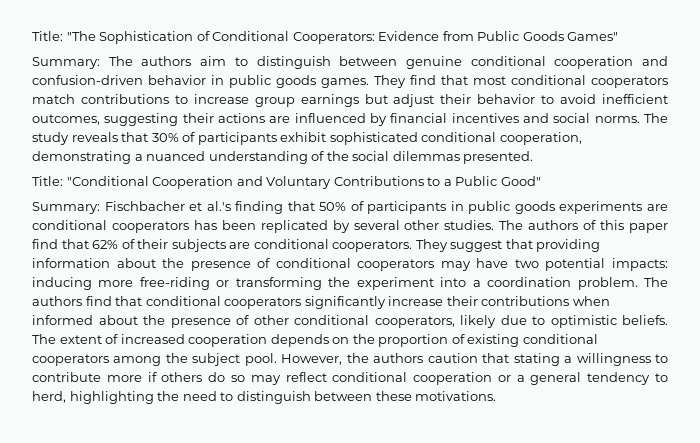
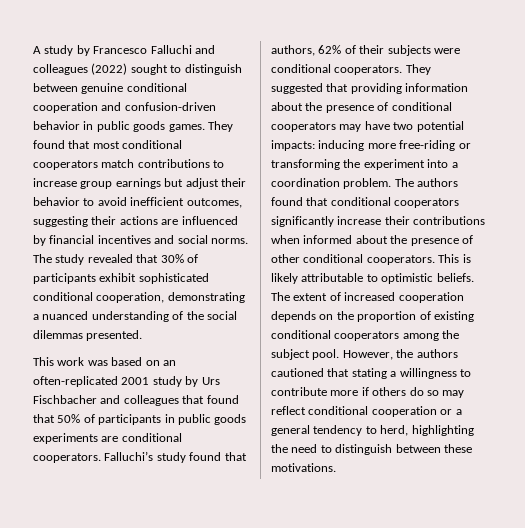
- Title: "The Sophistication of Conditional Cooperators: Evidence from Public Goods Games"
- Summary: The authors aim to distinguish between genuine conditional cooperation and confusion-driven behavior in public goods games.
+ A study by Francesco Falluchi and colleagues (2022) sought to distinguish between genuine conditional cooperation and confusion-driven behavior in public goods games.
- They find that most conditional cooperators match contributions to increase group earnings but adjust their behavior to avoid inefficient outcomes, suggesting their actions are influenced by financial incentives and social norms.
+ They found that most conditional cooperators match contributions to increase group earnings but adjust their behavior to avoid inefficient outcomes, suggesting their actions are influenced by financial incentives and social norms.
- The study reveals that 30% of participants exhibit sophisticated conditional cooperation, demonstrating a nuanced understanding of the social dilemmas presented.
+ The study revealed that 30% of participants exhibit sophisticated conditional cooperation, demonstrating a nuanced understanding of the social dilemmas presented.
- Title: "Conditional Cooperation and Voluntary Contributions to a Public Good"
- Summary: Fischbacher et al.'s finding that 50% of participants in public goods experiments are conditional cooperators has been replicated by several other studies. The authors of this paper find that 62% of their subjects are conditional cooperators.
+ This work was based on an often-replicated 2001 study by Urs Fischbacher and colleagues that found that 50% of participants in public goods experiments are conditional cooperators. Falluchi’s study found that authors, 62% of their subjects were conditional cooperators.
- They suggest that providing information about the presence of conditional cooperators may have two potential impacts: inducing more free-riding or transforming the experiment into a coordination problem.
+ They suggested that providing information about the presence of conditional cooperators may have two potential impacts: inducing more free-riding or transforming the experiment into a coordination problem.
- The authors find that conditional cooperators significantly increase their contributions when informed about the presence of other conditional cooperators, likely due to optimistic beliefs.
+ The authors found that conditional cooperators significantly increase their contributions when informed about the presence of other conditional cooperators. This is likely attributable to optimistic beliefs.
- However, the authors caution that stating a willingness to contribute more if others do so may reflect conditional cooperation or a general tendency to herd, highlighting the need to distinguish between these motivations.
+ However, the authors cautioned that stating a willingness to contribute more if others do so may reflect conditional cooperation or a general tendency to herd, highlighting the need to distinguish between these motivations.

